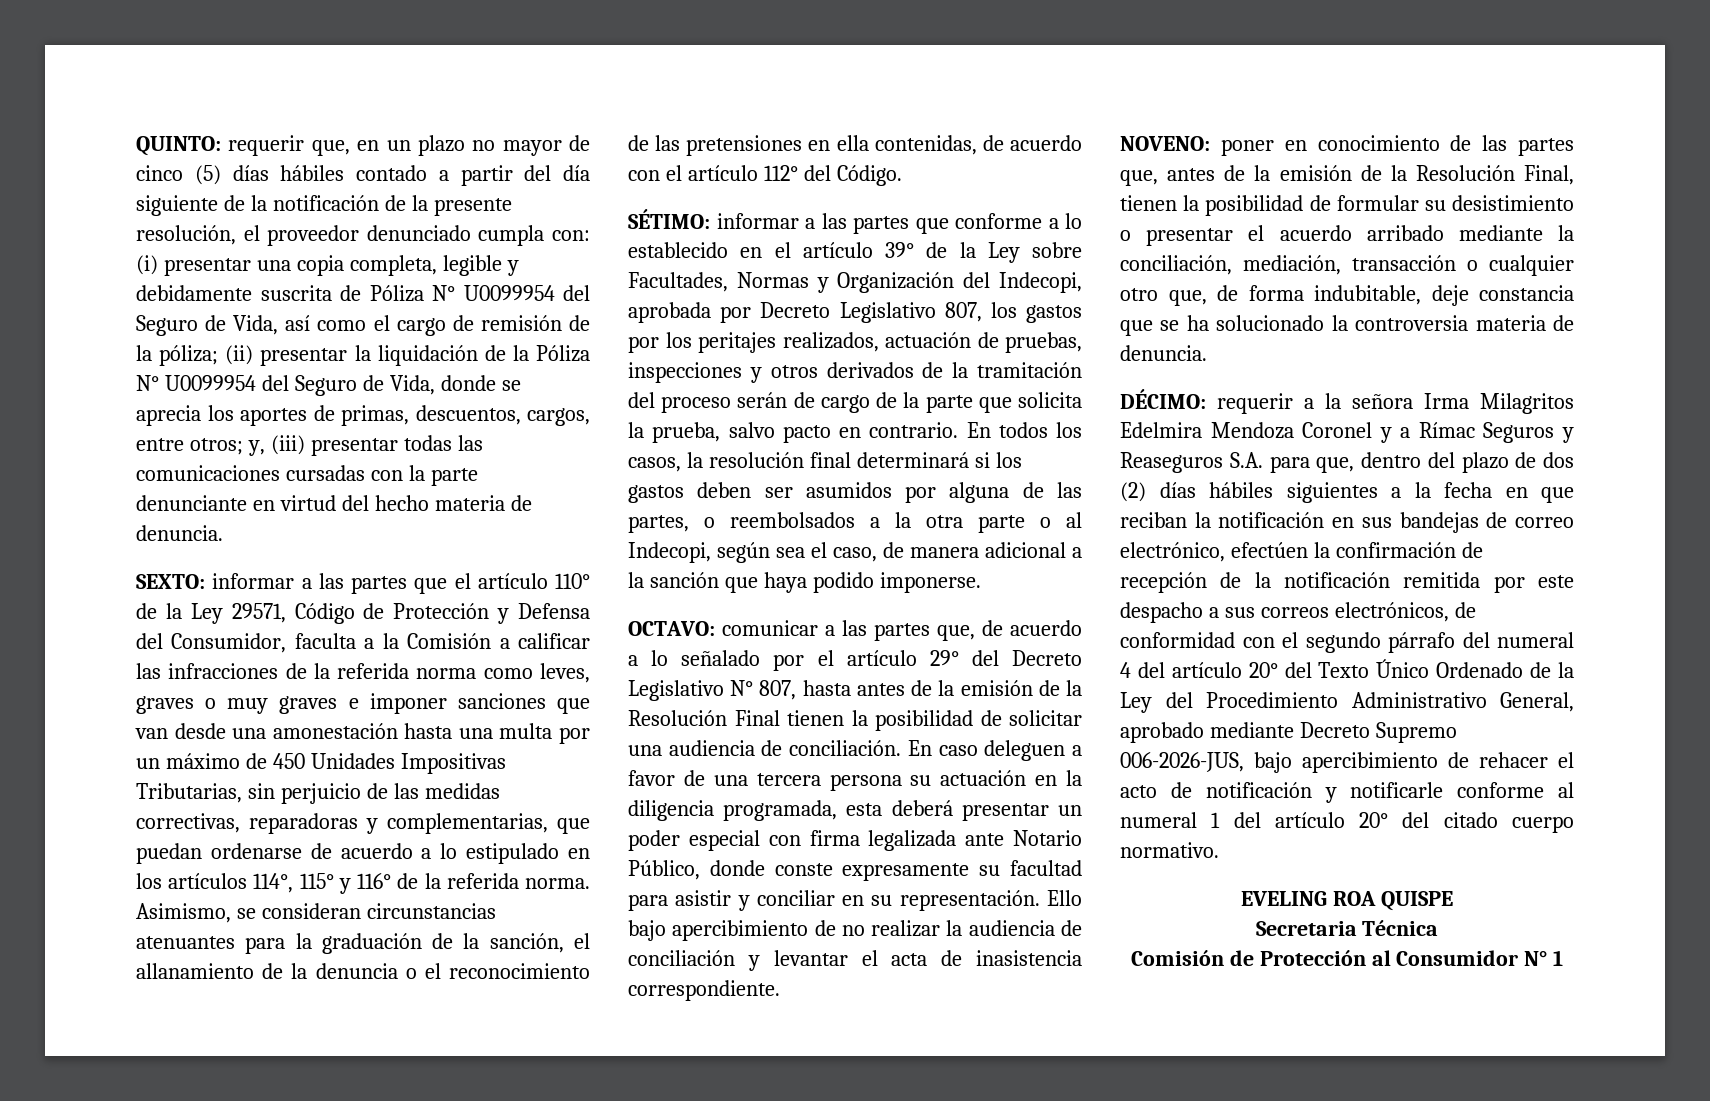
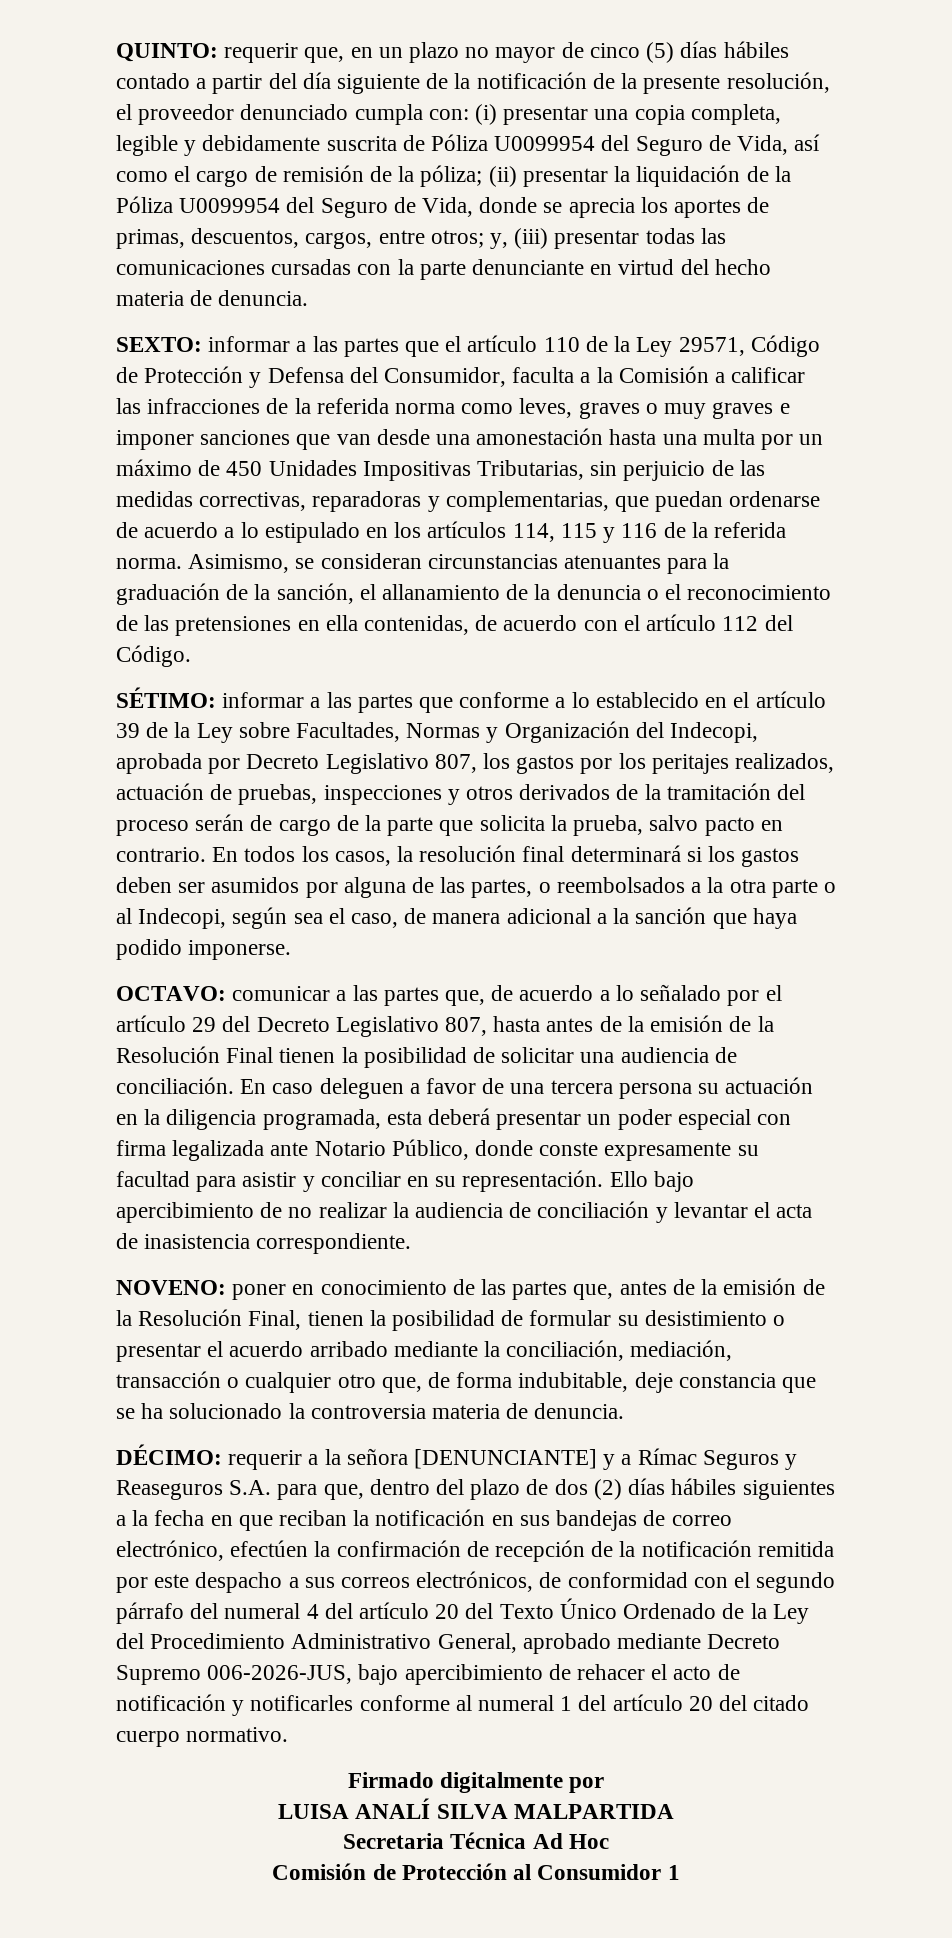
- (i) presentar una copia completa, legible y debidamente suscrita de Póliza N° U0099954 del Seguro de Vida, así como el cargo de remisión de la póliza;
+ (i) presentar una copia completa, legible y debidamente suscrita de Póliza U0099954 del Seguro de Vida, así como el cargo de remisión de la póliza;
- (ii) presentar la liquidación de la Póliza N° U0099954 del Seguro de Vida, donde se aprecia los aportes de primas, descuentos, cargos, entre otros;
+ (ii) presentar la liquidación de la Póliza U0099954 del Seguro de Vida, donde se aprecia los aportes de primas, descuentos, cargos, entre otros;
- informar a las partes que el artículo 110° de la Ley 29571, Código de Protección y Defensa del Consumidor, faculta a la Comisión a calificar las infracciones de la referida norma como leves, graves o muy graves e imponer sanciones que van desde una amonestación hasta una multa por un máximo de 450 Unidades Impositivas Tributarias, sin perjuicio de las medidas correctivas, reparadoras y complementarias, que puedan ordenarse de acuerdo a lo estipulado en los artículos 114°, 115° y 116° de la referida norma.
+ informar a las partes que el artículo 110 de la Ley 29571, Código de Protección y Defensa del Consumidor, faculta a la Comisión a calificar las infracciones de la referida norma como leves, graves o muy graves e imponer sanciones que van desde una amonestación hasta una multa por un máximo de 450 Unidades Impositivas Tributarias, sin perjuicio de las medidas correctivas, reparadoras y complementarias, que puedan ordenarse de acuerdo a lo estipulado en los artículos 114, 115 y 116 de la referida norma.
- Asimismo, se consideran circunstancias atenuantes para la graduación de la sanción, el allanamiento de la denuncia o el reconocimiento de las pretensiones en ella contenidas, de acuerdo con el artículo 112° del Código.
+ Asimismo, se consideran circunstancias atenuantes para la graduación de la sanción, el allanamiento de la denuncia o el reconocimiento de las pretensiones en ella contenidas, de acuerdo con el artículo 112 del Código.
- SÉTIMO: informar a las partes que conforme a lo establecido en el artículo 39° de la Ley sobre Facultades, Normas y Organización del Indecopi, aprobada por Decreto Legislativo 807, los gastos por los peritajes realizados, actuación de pruebas, inspecciones y otros derivados de la tramitación del proceso serán de cargo de la parte que solicita la prueba, salvo pacto en contrario.
+ SÉTIMO: informar a las partes que conforme a lo establecido en el artículo 39 de la Ley sobre Facultades, Normas y Organización del Indecopi, aprobada por Decreto Legislativo 807, los gastos por los peritajes realizados, actuación de pruebas, inspecciones y otros derivados de la tramitación del proceso serán de cargo de la parte que solicita la prueba, salvo pacto en contrario.
- OCTAVO: comunicar a las partes que, de acuerdo a lo señalado por el artículo 29° del Decreto Legislativo N° 807, hasta antes de la emisión de la Resolución Final tienen la posibilidad de solicitar una audiencia de conciliación.
+ OCTAVO: comunicar a las partes que, de acuerdo a lo señalado por el artículo 29 del Decreto Legislativo 807, hasta antes de la emisión de la Resolución Final tienen la posibilidad de solicitar una audiencia de conciliación.
- requerir a la señora Irma Milagritos Edelmira Mendoza Coronel y a Rímac Seguros y Reaseguros S.A. para que, dentro del plazo de dos (2) días hábiles siguientes a la fecha en que reciban la notificación en sus bandejas de correo electrónico, efectúen la confirmación de recepción de la notificación remitida por este despacho a sus correos electrónicos, de conformidad con el segundo párrafo del numeral 4 del artículo 20° del Texto Único Ordenado de la Ley del Procedimiento Administrativo General, aprobado mediante Decreto Supremo 006-2026-JUS, bajo apercibimiento de rehacer el acto de notificación y notificarle conforme al numeral 1 del artículo 20° del citado cuerpo normativo.
+ requerir a la señora [DENUNCIANTE] y a Rímac Seguros y Reaseguros S.A. para que, dentro del plazo de dos (2) días hábiles siguientes a la fecha en que reciban la notificación en sus bandejas de correo electrónico, efectúen la confirmación de recepción de la notificación remitida por este despacho a sus correos electrónicos, de conformidad con el segundo párrafo del numeral 4 del artículo 20 del Texto Único Ordenado de la Ley del Procedimiento Administrativo General, aprobado mediante Decreto Supremo 006-2026-JUS, bajo apercibimiento de rehacer el acto de notificación y notificarles conforme al numeral 1 del artículo 20 del citado cuerpo normativo.
- EVELING ROA QUISPE
+ Firmado digitalmente por
+ LUISA ANALÍ SILVA MALPARTIDA
- Secretaria Técnica
+ Secretaria Técnica Ad Hoc
- Comisión de Protección al Consumidor N° 1
+ Comisión de Protección al Consumidor 1

